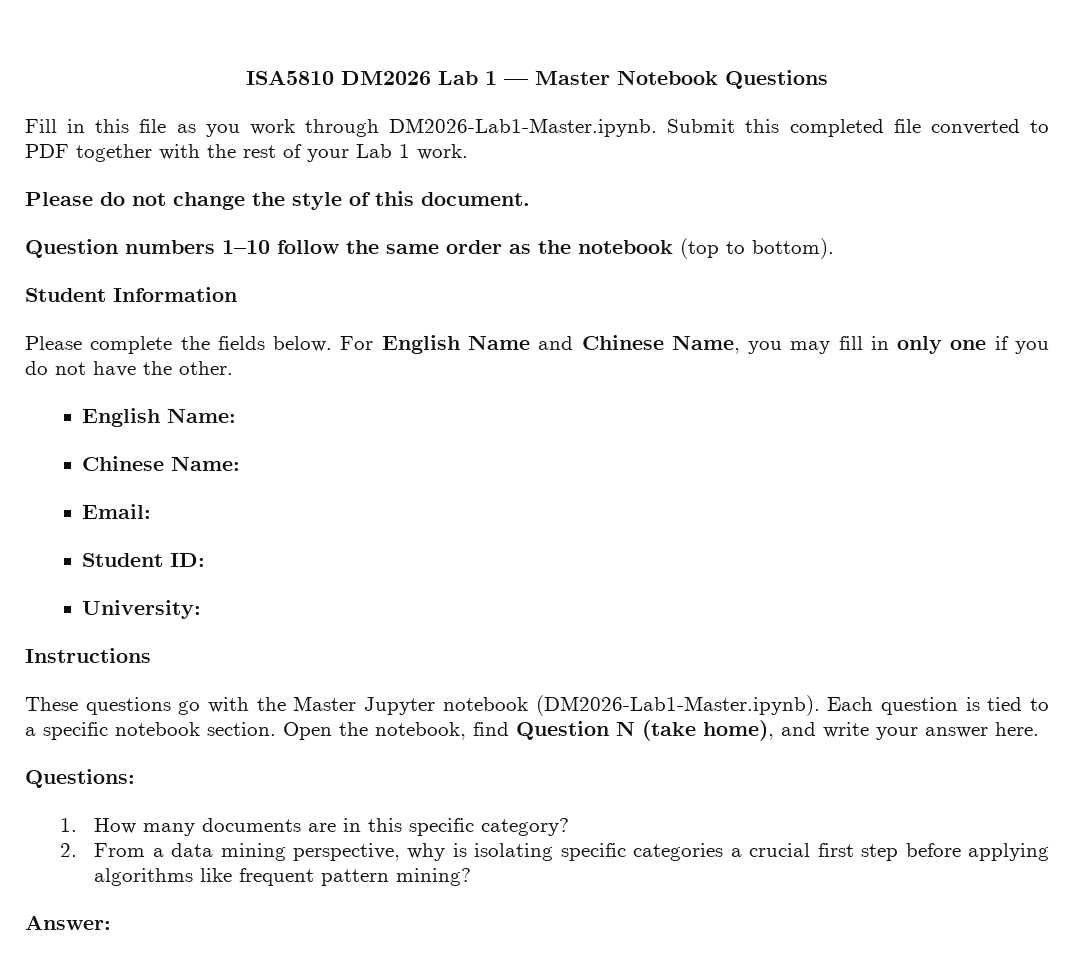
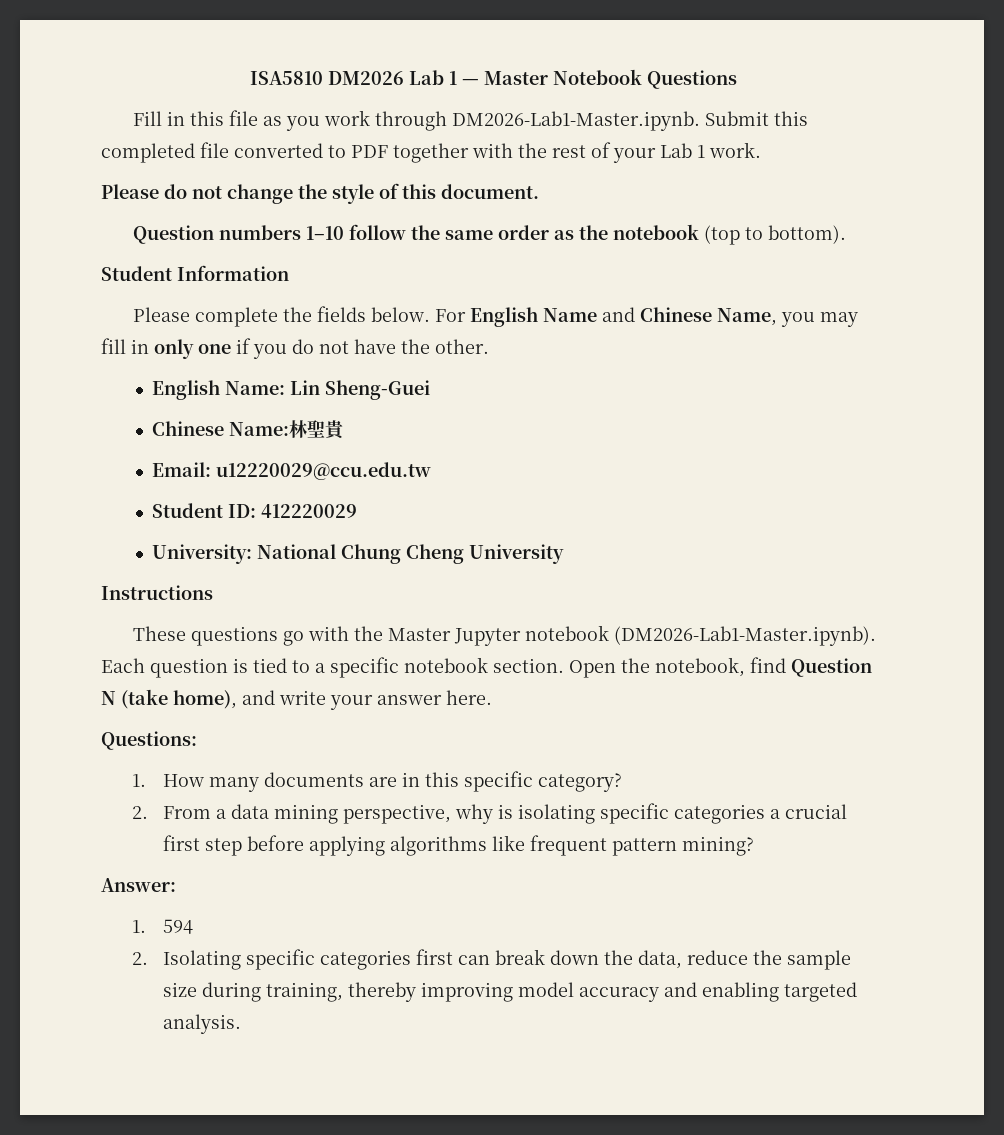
- English Name:
+ English Name: Lin Sheng-Guei
- Chinese Name:
+ Chinese Name:林聖貴
- Email:
+ Email: u12220029@ccu.edu.tw
- Student ID:
+ Student ID: 412220029
- University:
+ University: National Chung Cheng University
+ 1. 594
+ 2. Isolating specific categories first can break down the data, reduce the sample size during training, thereby improving model accuracy and enabling targeted analysis.

